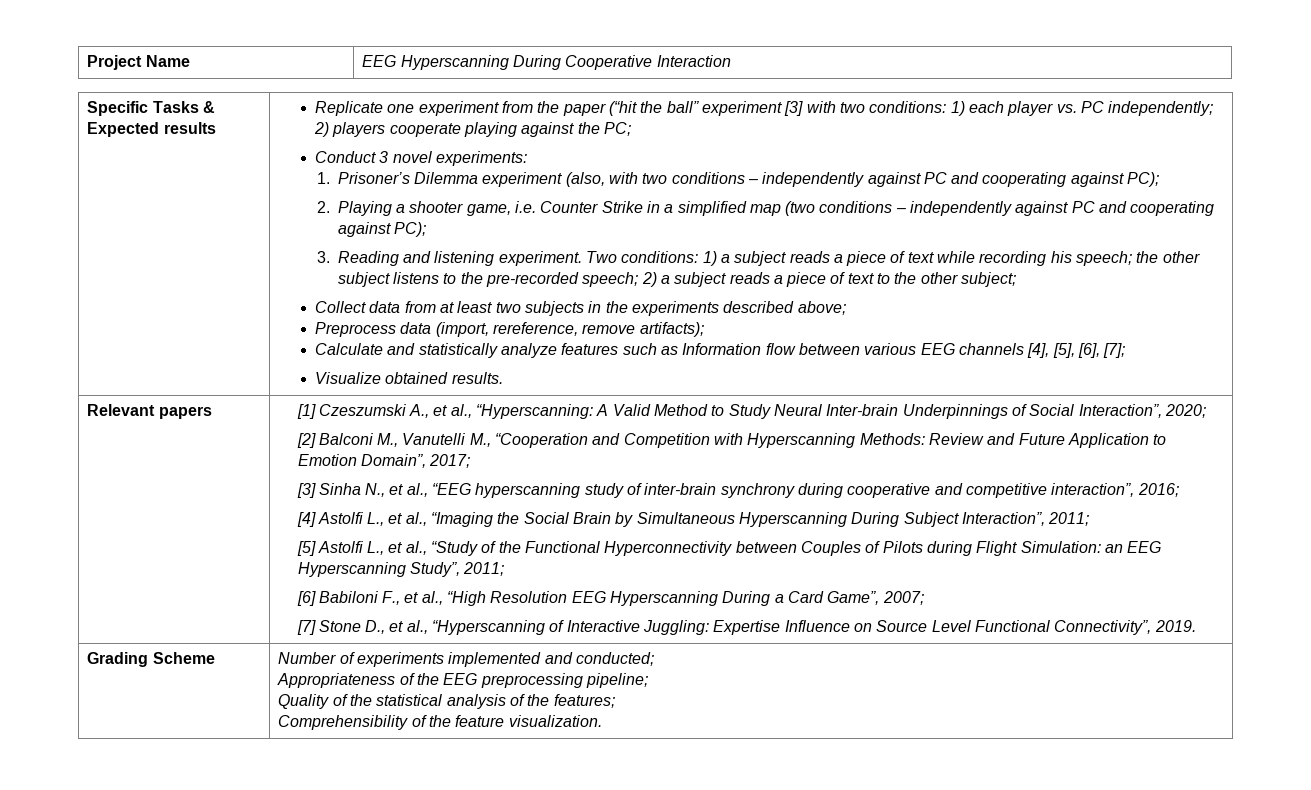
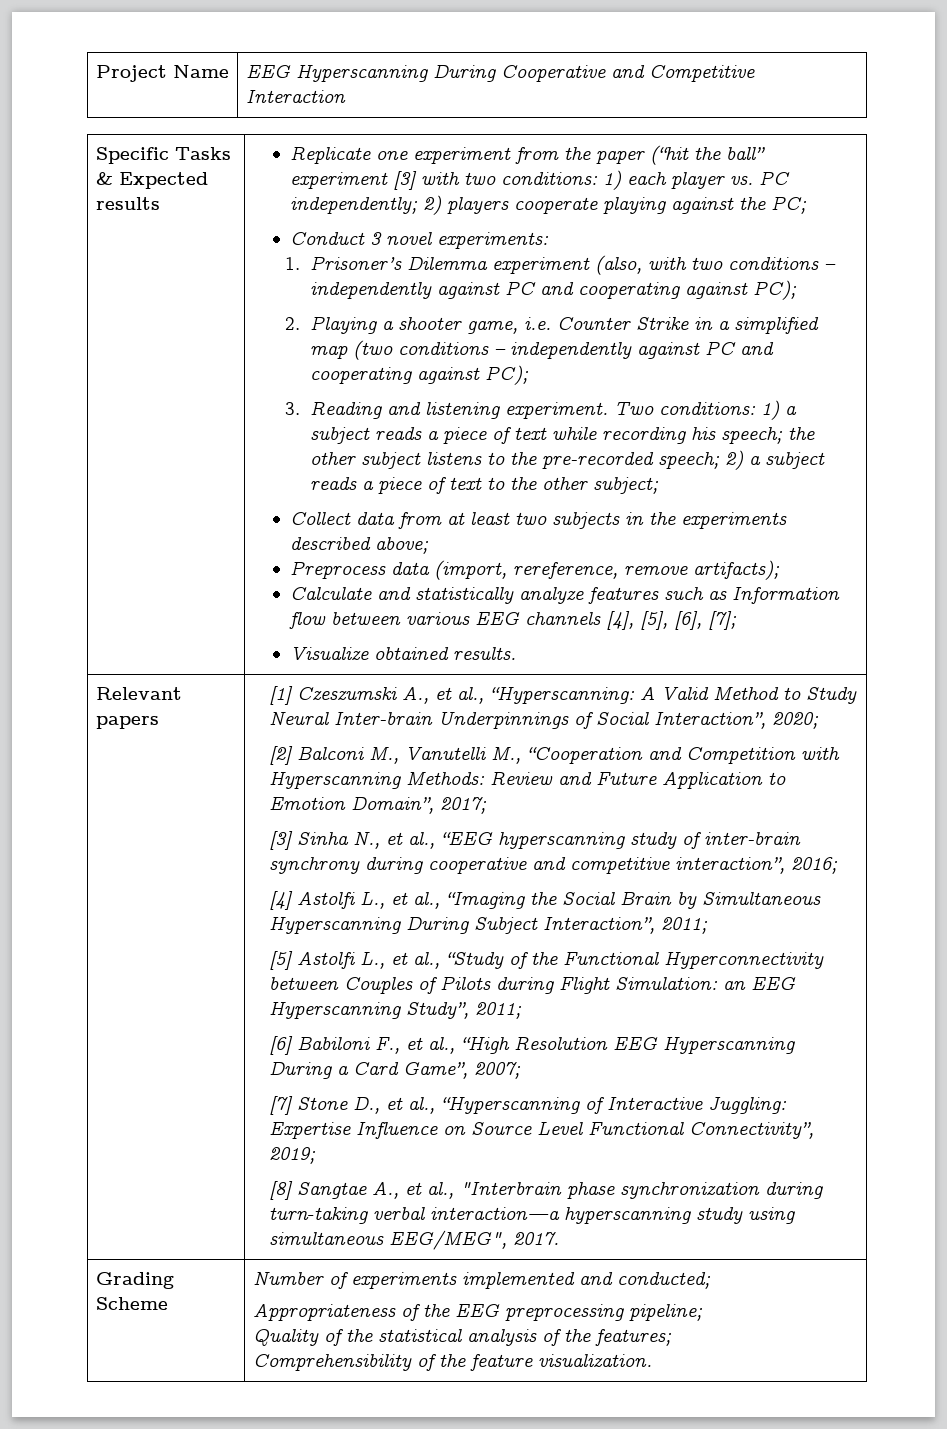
- Project Name | EEG Hyperscanning During Cooperative Interaction
+ Project Name | EEG Hyperscanning During Cooperative and Competitive Interaction
- [7] Stone D., et al., “Hyperscanning of Interactive Juggling: Expertise Influence on Source Level Functional Connectivity”, 2019.
+ [7] Stone D., et al., “Hyperscanning of Interactive Juggling: Expertise Influence on Source Level Functional Connectivity”, 2019;
+ [8] Sangtae A., et al., "Interbrain phase synchronization during turn‐taking verbal interaction—a hyperscanning study using simultaneous EEG/MEG", 2017.

